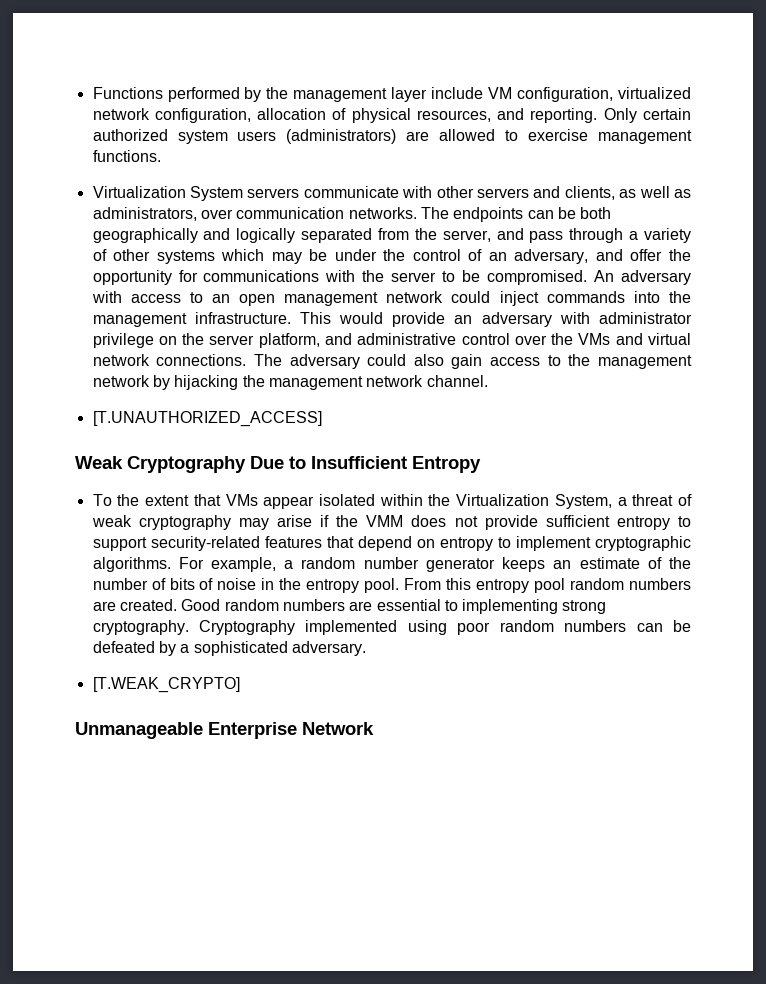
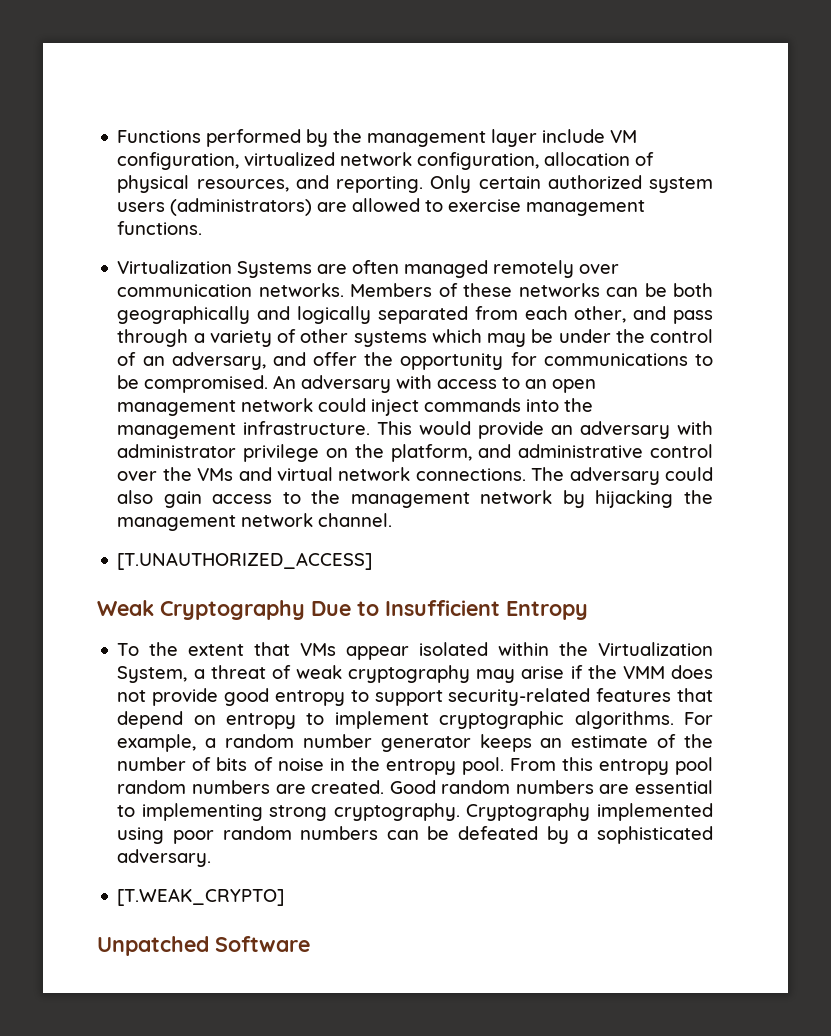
- Virtualization System servers communicate with other servers and clients, as well as administrators, over communication networks. The endpoints can be both geographically and logically separated from the server, and pass through a variety of other systems which may be under the control of an adversary, and offer the opportunity for communications with the server to be compromised.
+ Virtualization Systems are often managed remotely over communication networks. Members of these networks can be both geographically and logically separated from each other, and pass through a variety of other systems which may be under the control of an adversary, and offer the opportunity for communications to be compromised.
- This would provide an adversary with administrator privilege on the server platform, and administrative control over the VMs and virtual network connections.
+ This would provide an adversary with administrator privilege on the platform, and administrative control over the VMs and virtual network connections.
- To the extent that VMs appear isolated within the Virtualization System, a threat of weak cryptography may arise if the VMM does not provide sufficient entropy to support security-related features that depend on entropy to implement cryptographic algorithms.
+ To the extent that VMs appear isolated within the Virtualization System, a threat of weak cryptography may arise if the VMM does not provide good entropy to support security-related features that depend on entropy to implement cryptographic algorithms.
- Unmanageable Enterprise Network
+ Unpatched Software

